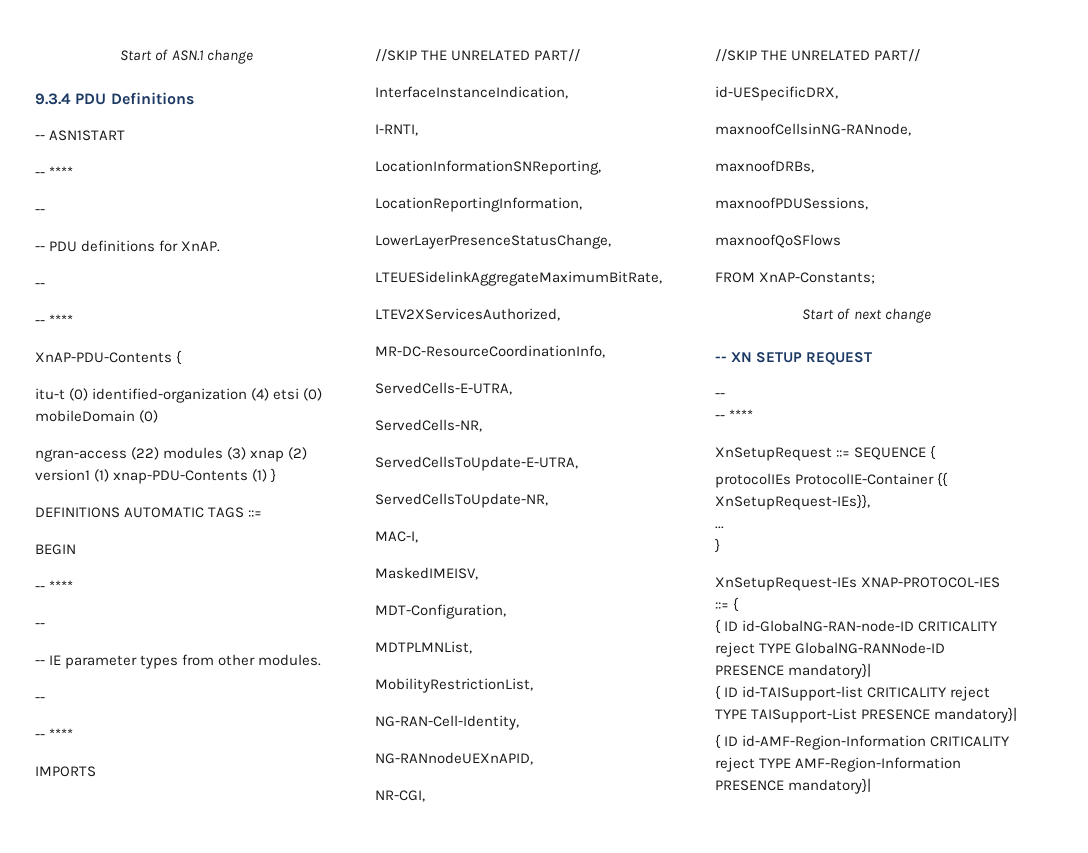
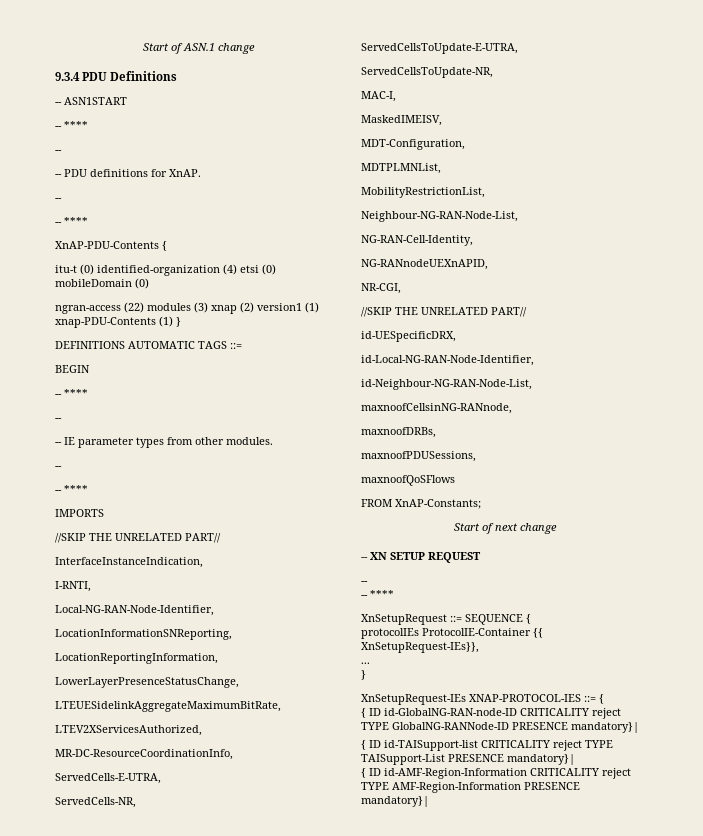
+ Local-NG-RAN-Node-Identifier,
+ Neighbour-NG-RAN-Node-List,
+ id-Local-NG-RAN-Node-Identifier,
+ id-Neighbour-NG-RAN-Node-List,

